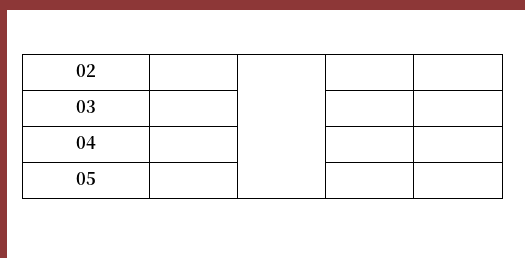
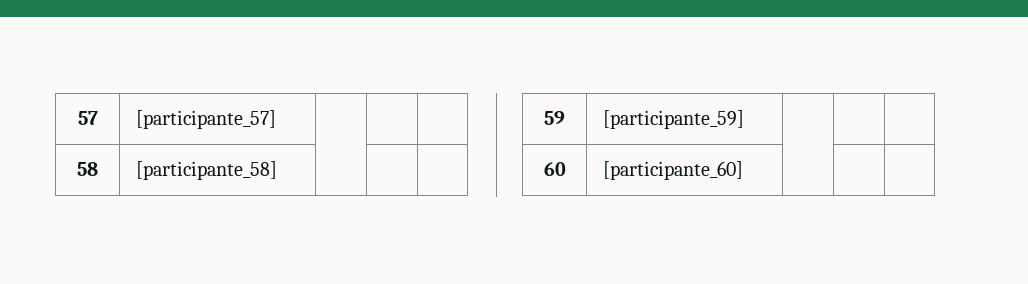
- 02 | | | |
- 03 | | | |
- 04 | | | |
- 05 | | | |
+ 57 | [participante_57] | | |
+ 58 | [participante_58] | | |
+ 59 | [participante_59] | | |
+ 60 | [participante_60] | | |

